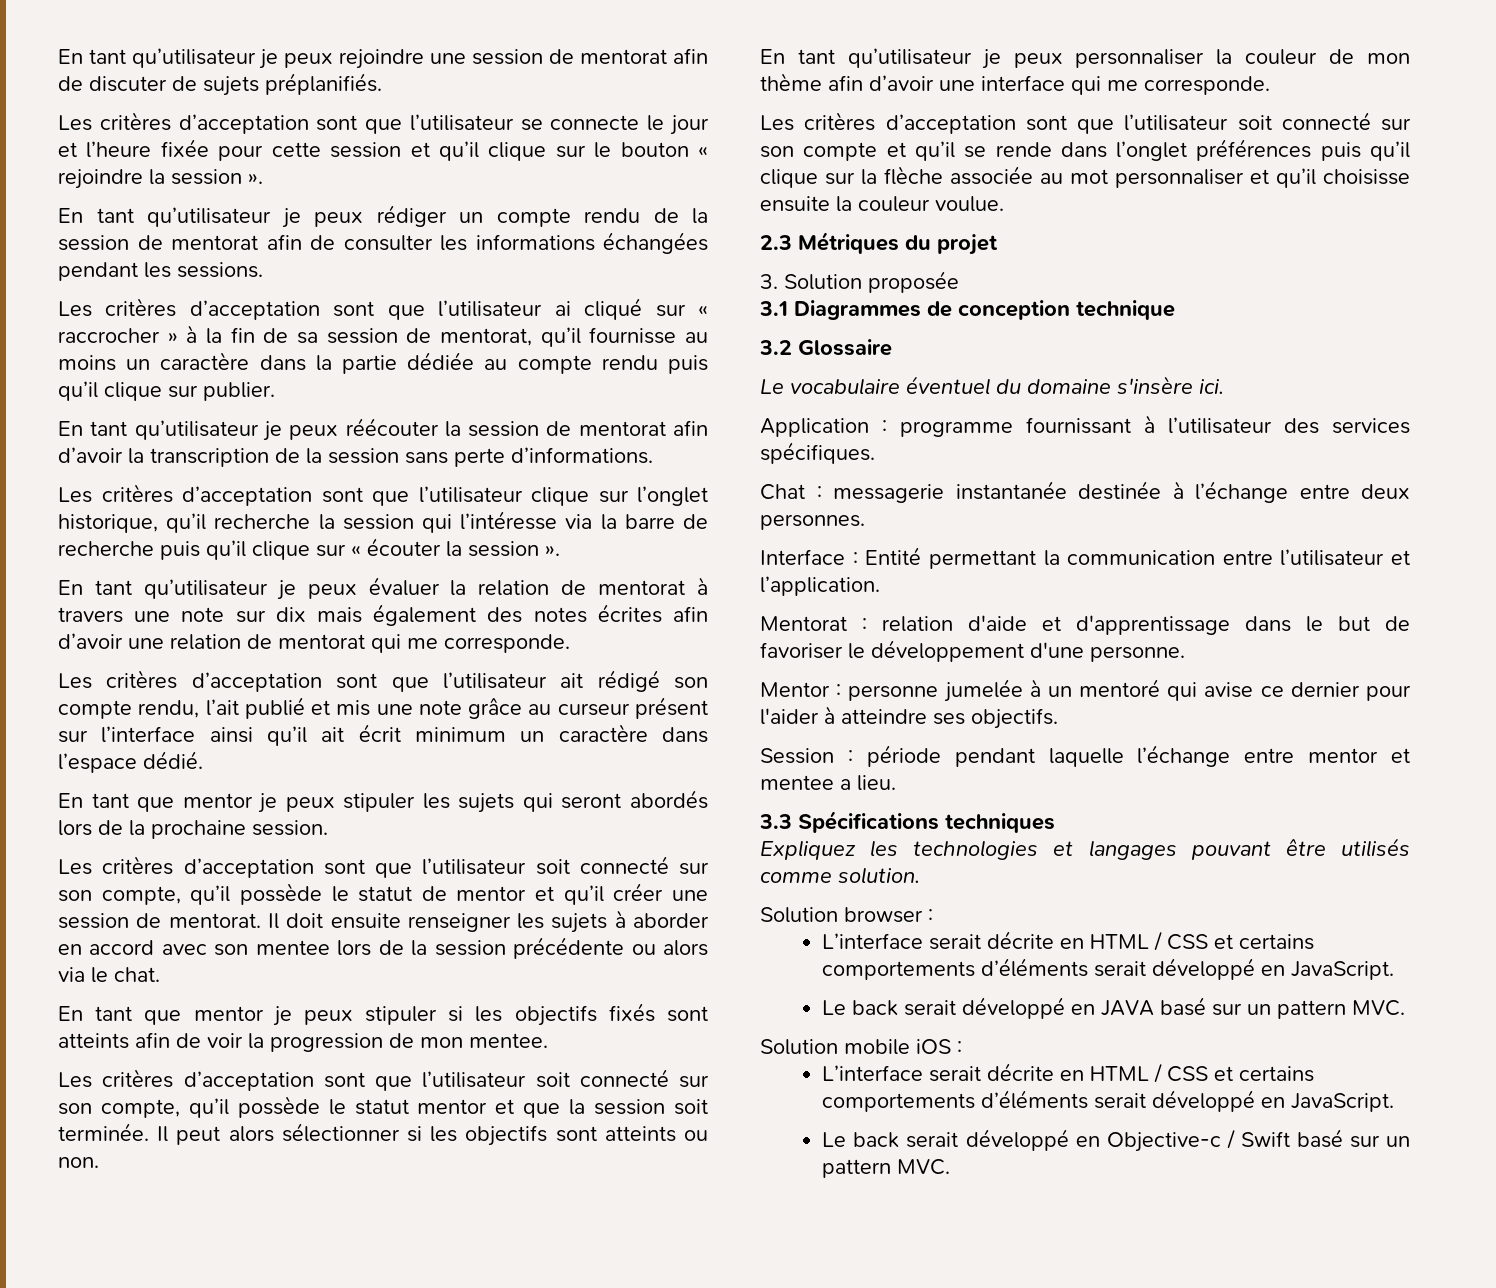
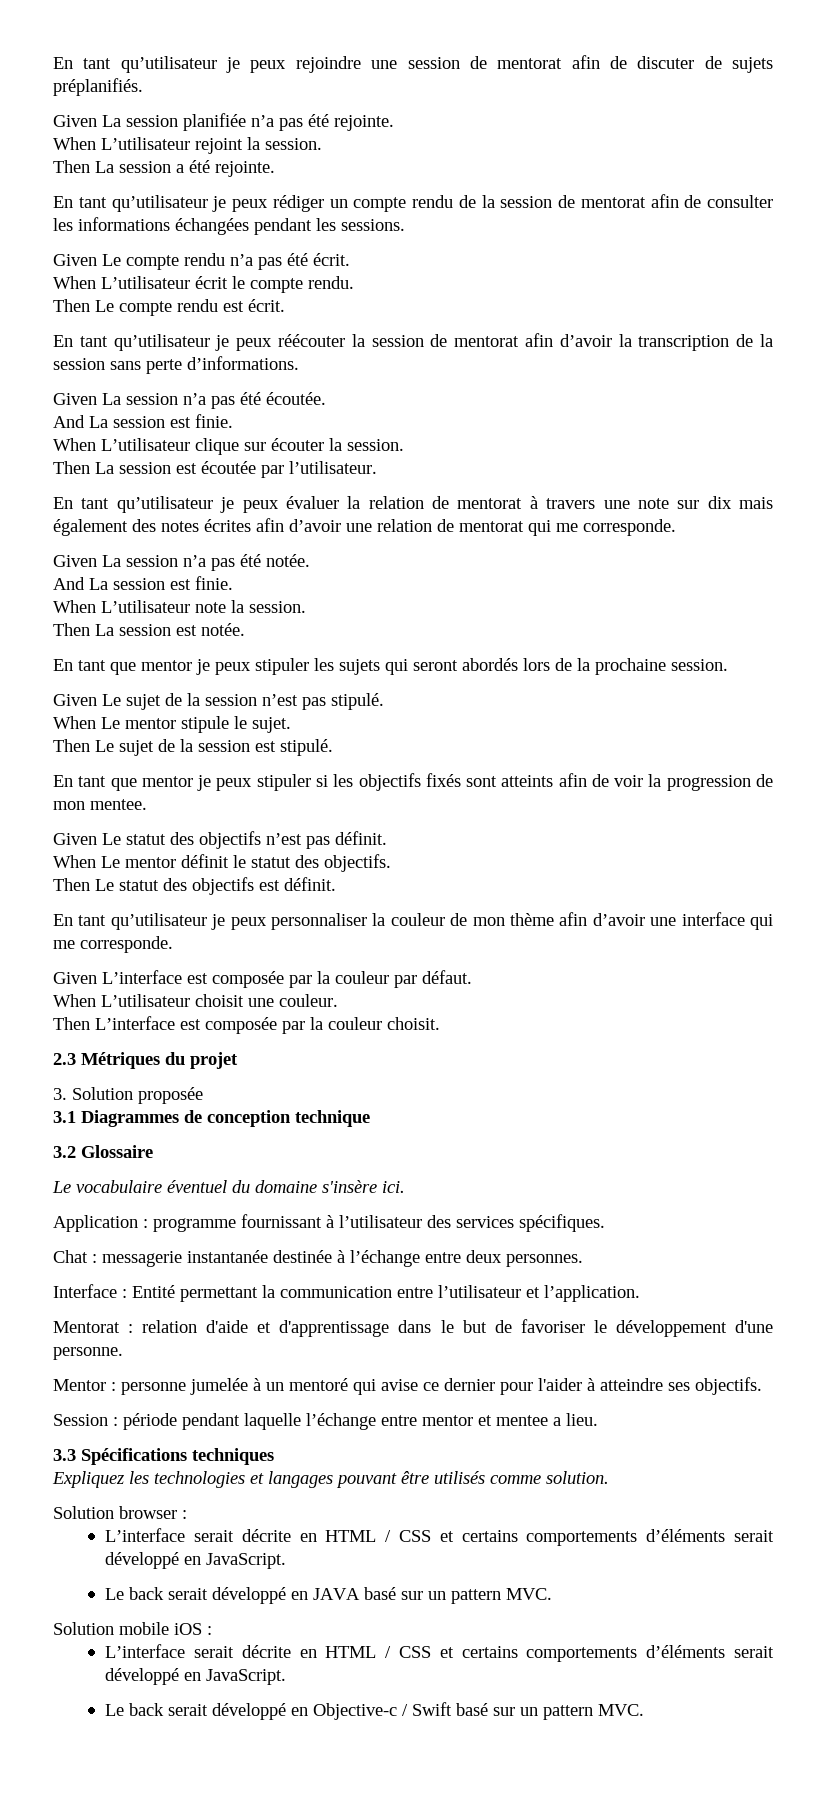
- Les critères d’acceptation sont que l’utilisateur se connecte le jour et l’heure fixée pour cette session et qu’il clique sur le bouton « rejoindre la session ».
+ Given La session planifiée n’a pas été rejointe.
+ When L’utilisateur rejoint la session.
+ Then La session a été rejointe.
- Les critères d’acceptation sont que l’utilisateur ai cliqué sur « raccrocher » à la fin de sa session de mentorat, qu’il fournisse au moins un caractère dans la partie dédiée au compte rendu puis qu’il clique sur publier.
+ Given Le compte rendu n’a pas été écrit.
+ When L’utilisateur écrit le compte rendu.
+ Then Le compte rendu est écrit.
- Les critères d’acceptation sont que l’utilisateur clique sur l’onglet historique, qu’il recherche la session qui l’intéresse via la barre de recherche puis qu’il clique sur « écouter la session ».
+ Given La session n’a pas été écoutée.
+ And La session est finie.
+ When L’utilisateur clique sur écouter la session.
+ Then La session est écoutée par l’utilisateur.
- Les critères d’acceptation sont que l’utilisateur ait rédigé son compte rendu, l’ait publié et mis une note grâce au curseur présent sur l’interface ainsi qu’il ait écrit minimum un caractère dans l’espace dédié.
+ Given La session n’a pas été notée.
+ And La session est finie.
+ When L’utilisateur note la session.
+ Then La session est notée.
- Les critères d’acceptation sont que l’utilisateur soit connecté sur son compte, qu’il possède le statut de mentor et qu’il créer une session de mentorat. Il doit ensuite renseigner les sujets à aborder en accord avec son mentee lors de la session précédente ou alors via le chat.
+ Given Le sujet de la session n’est pas stipulé.
+ When Le mentor stipule le sujet.
+ Then Le sujet de la session est stipulé.
- Les critères d’acceptation sont que l’utilisateur soit connecté sur son compte, qu’il possède le statut mentor et que la session soit terminée. Il peut alors sélectionner si les objectifs sont atteints ou non.
+ Given Le statut des objectifs n’est pas définit.
+ When Le mentor définit le statut des objectifs.
+ Then Le statut des objectifs est définit.
- Les critères d’acceptation sont que l’utilisateur soit connecté sur son compte et qu’il se rende dans l’onglet préférences puis qu’il clique sur la flèche associée au mot personnaliser et qu’il choisisse ensuite la couleur voulue.
+ Given L’interface est composée par la couleur par défaut.
+ When L’utilisateur choisit une couleur.
+ Then L’interface est composée par la couleur choisit.

